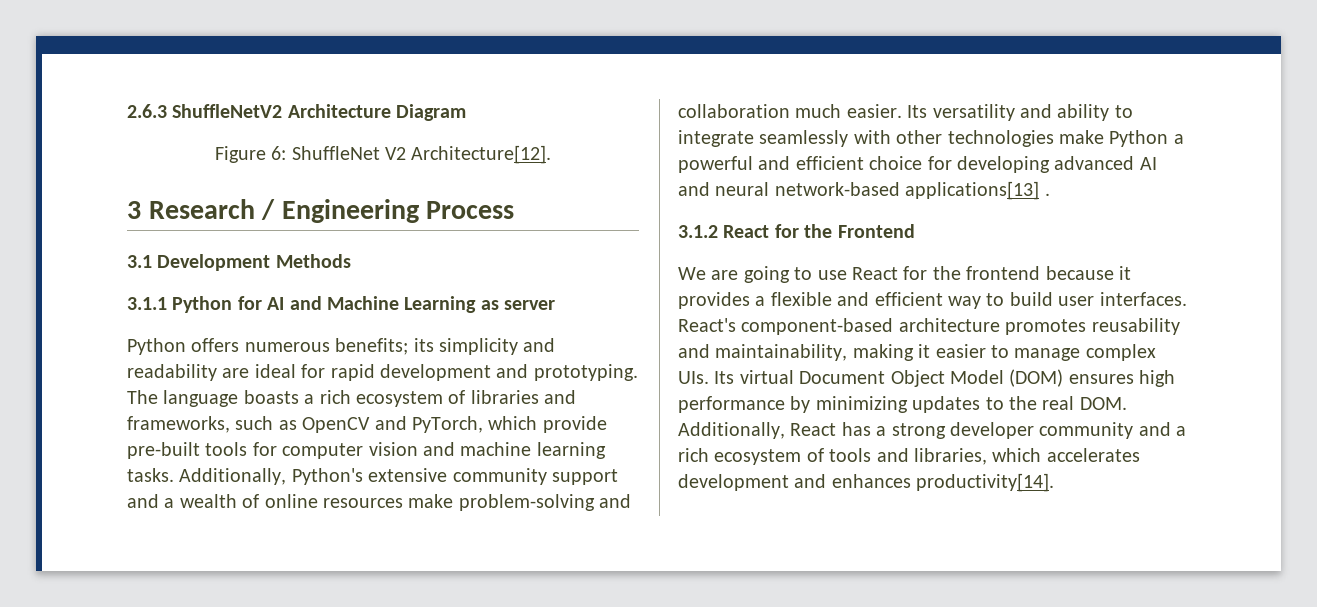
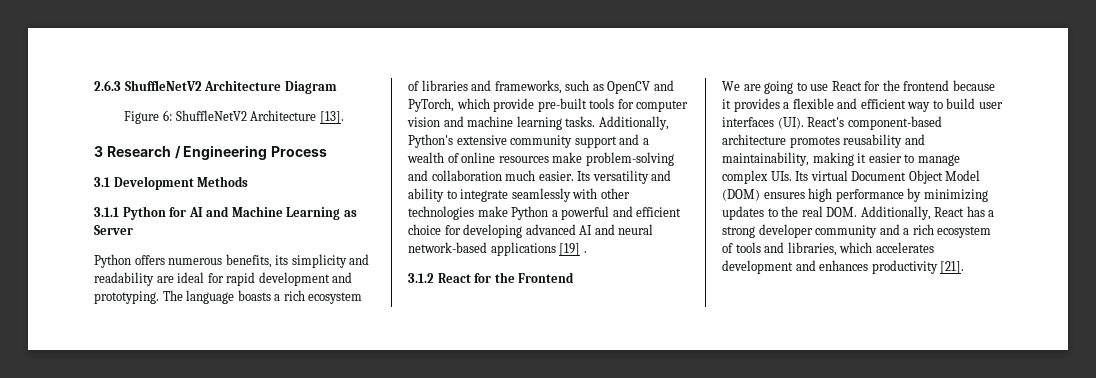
- Figure 6: ShuffleNet V2 Architecture[12].
+ Figure 6: ShuffleNetV2 Architecture [13].
- 3.1.1 Python for AI and Machine Learning as server
+ 3.1.1 Python for AI and Machine Learning as Server
- Python offers numerous benefits; its simplicity and readability are ideal for rapid development and prototyping.
+ Python offers numerous benefits, its simplicity and readability are ideal for rapid development and prototyping.
- Its versatility and ability to integrate seamlessly with other technologies make Python a powerful and efficient choice for developing advanced AI and neural network-based applications[13] .
+ Its versatility and ability to integrate seamlessly with other technologies make Python a powerful and efficient choice for developing advanced AI and neural network-based applications [19] .
- We are going to use React for the frontend because it provides a flexible and efficient way to build user interfaces. React's component-based architecture promotes reusability and maintainability, making it easier to manage complex UIs. Its virtual Document Object Model (DOM) ensures high performance by minimizing updates to the real DOM. Additionally, React has a strong developer community and a rich ecosystem of tools and libraries, which accelerates development and enhances productivity[14].
+ We are going to use React for the frontend because it provides a flexible and efficient way to build user interfaces (UI). React's component-based architecture promotes reusability and maintainability, making it easier to manage complex UIs. Its virtual Document Object Model (DOM) ensures high performance by minimizing updates to the real DOM. Additionally, React has a strong developer community and a rich ecosystem of tools and libraries, which accelerates development and enhances productivity [21].

